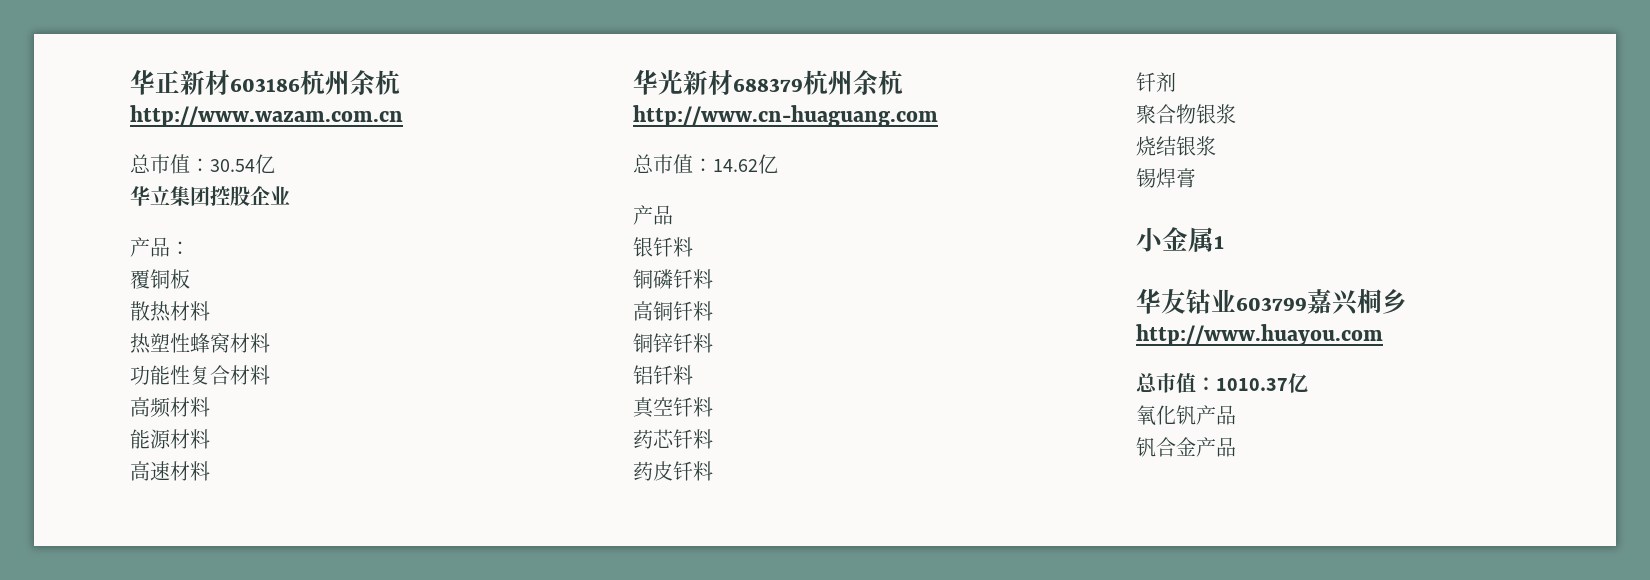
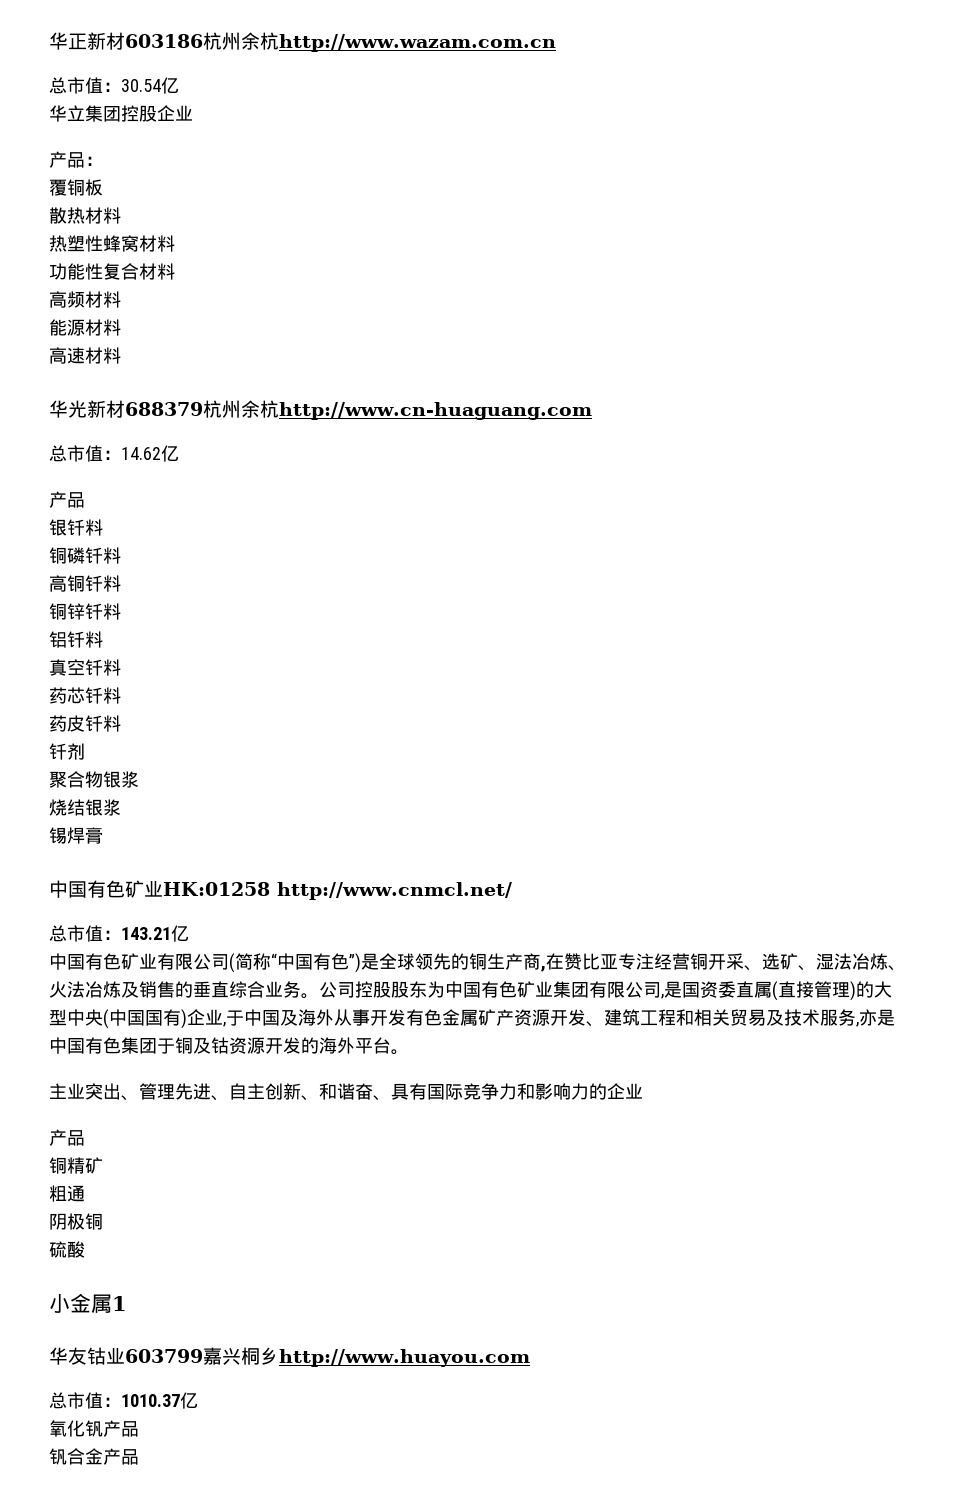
+ 中国有色矿业HK:01258 http://www.cnmcl.net/
+ 总市值：143.21亿
+ 中国有色矿业有限公司(简称“中国有色”)是全球领先的铜生产商,在赞比亚专注经营铜开采、选矿、湿法冶炼、火法冶炼及销售的垂直综合业务。公司控股股东为中国有色矿业集团有限公司,是国资委直属(直接管理)的大型中央(中国国有)企业,于中国及海外从事开发有色金属矿产资源开发、建筑工程和相关贸易及技术服务,亦是中国有色集团于铜及钴资源开发的海外平台。
+ 主业突出、管理先进、自主创新、和谐奋、具有国际竞争力和影响力的企业
+ 产品
+ 铜精矿
+ 粗通
+ 阴极铜
+ 硫酸

